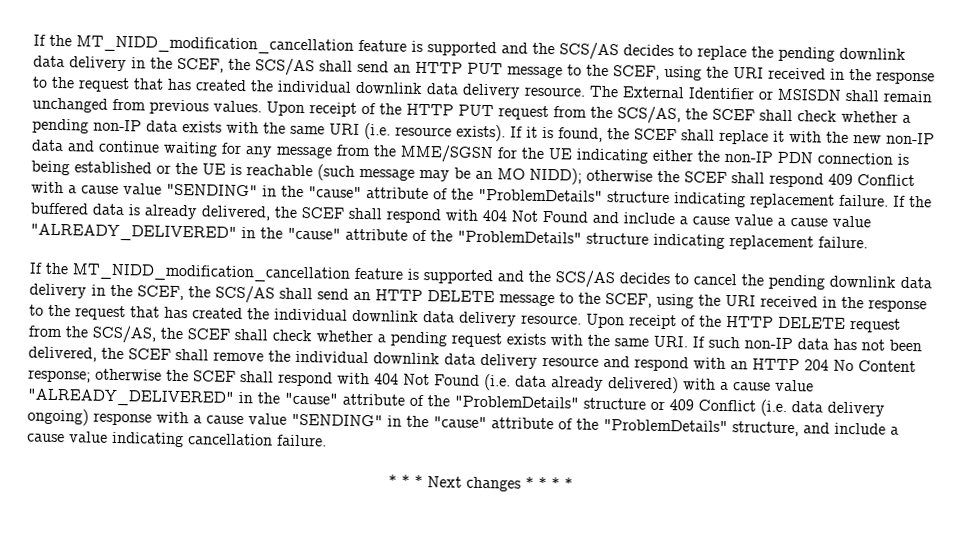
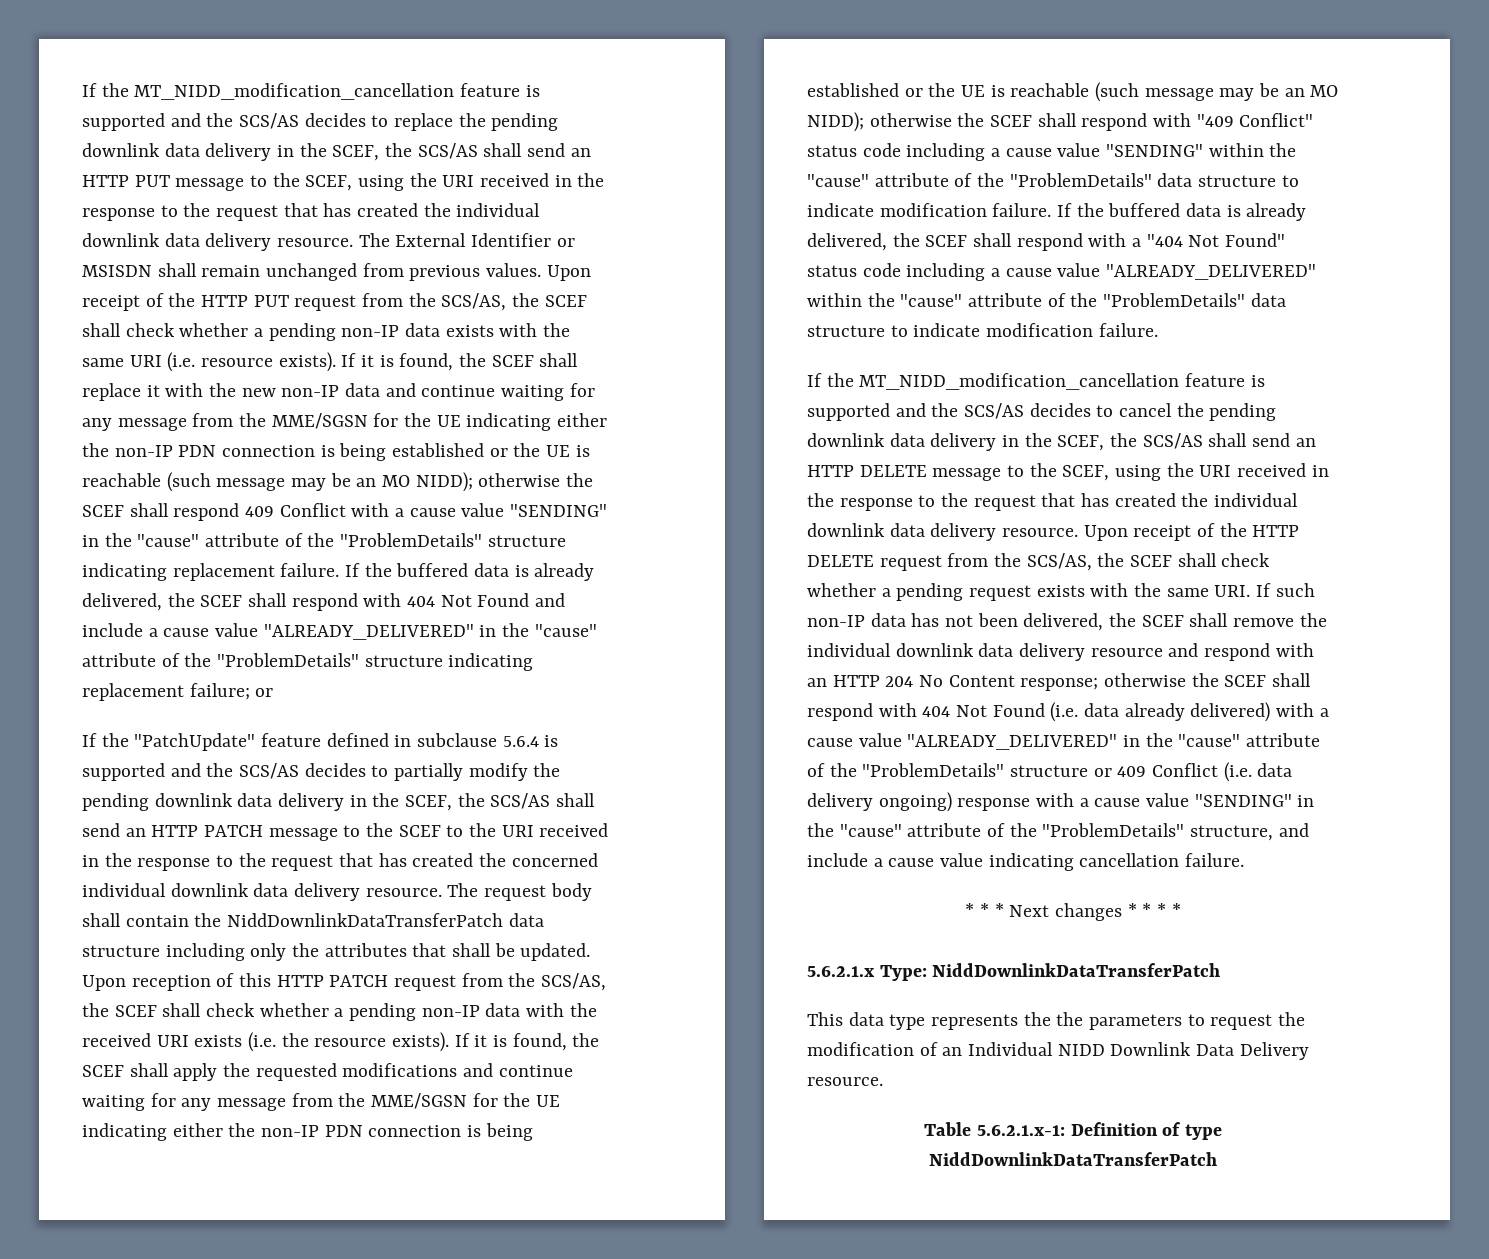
- If the buffered data is already delivered, the SCEF shall respond with 404 Not Found and include a cause value a cause value "ALREADY_DELIVERED" in the "cause" attribute of the "ProblemDetails" structure indicating replacement failure.
+ If the buffered data is already delivered, the SCEF shall respond with 404 Not Found and include a cause value "ALREADY_DELIVERED" in the "cause" attribute of the "ProblemDetails" structure indicating replacement failure; or
+ If the "PatchUpdate" feature defined in subclause 5.6.4 is supported and the SCS/AS decides to partially modify the pending downlink data delivery in the SCEF, the SCS/AS shall send an HTTP PATCH message to the SCEF to the URI received in the response to the request that has created the concerned individual downlink data delivery resource. The request body shall contain the NiddDownlinkDataTransferPatch data structure including only the attributes that shall be updated. Upon reception of this HTTP PATCH request from the SCS/AS, the SCEF shall check whether a pending non-IP data with the received URI exists (i.e. the resource exists). If it is found, the SCEF shall apply the requested modifications and continue waiting for any message from the MME/SGSN for the UE indicating either the non-IP PDN connection is being established or the UE is reachable (such message may be an MO NIDD); otherwise the SCEF shall respond with "409 Conflict" status code including a cause value "SENDING" within the "cause" attribute of the "ProblemDetails" data structure to indicate modification failure. If the buffered data is already delivered, the SCEF shall respond with a "404 Not Found" status code including a cause value "ALREADY_DELIVERED" within the "cause" attribute of the "ProblemDetails" data structure to indicate modification failure.
+ 5.6.2.1.x Type: NiddDownlinkDataTransferPatch
+ This data type represents the the parameters to request the modification of an Individual NIDD Downlink Data Delivery resource.
+ Table 5.6.2.1.x-1: Definition of type NiddDownlinkDataTransferPatch

